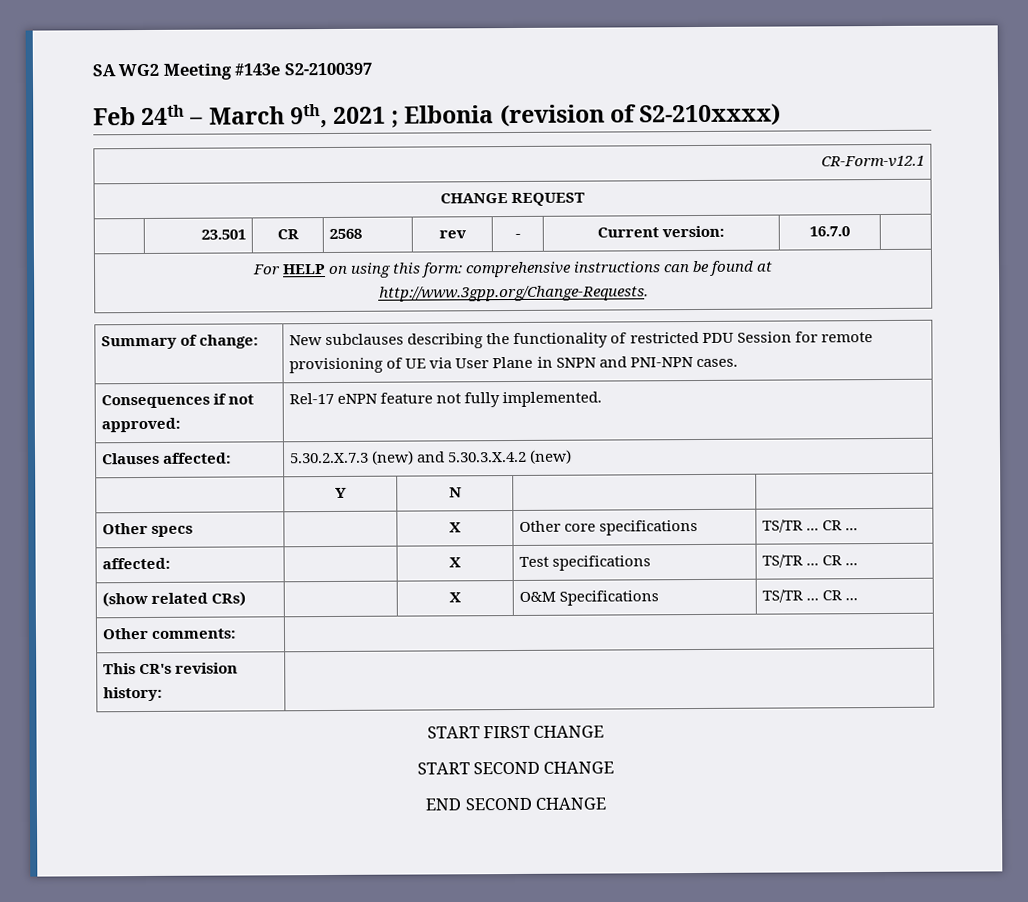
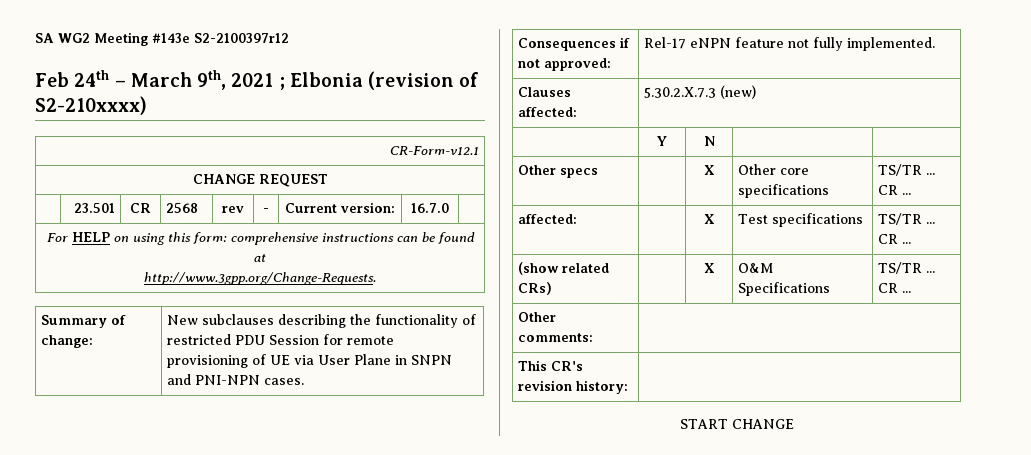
- SA WG2 Meeting #143e S2-2100397
+ SA WG2 Meeting #143e S2-2100397r12
- Clauses affected: | 5.30.2.X.7.3 (new) and 5.30.3.X.4.2 (new)
+ Clauses affected: | 5.30.2.X.7.3 (new)
- START FIRST CHANGE
- START SECOND CHANGE
- END SECOND CHANGE
+ START CHANGE

